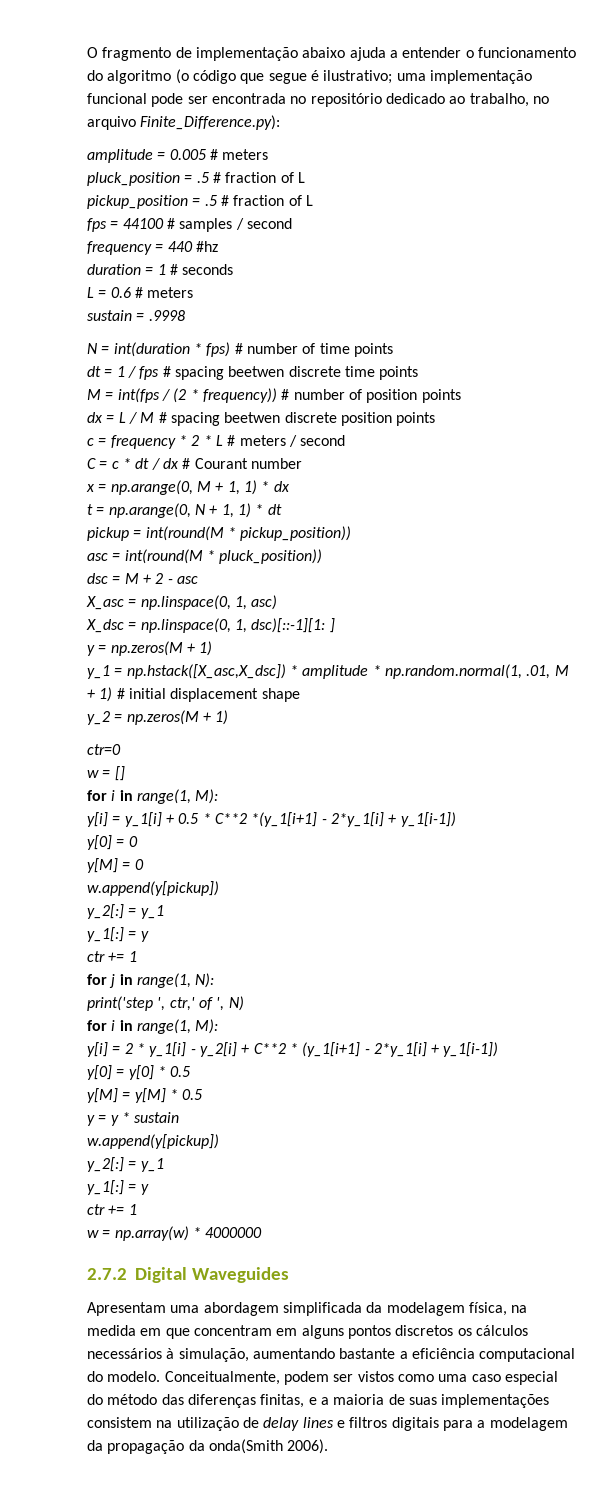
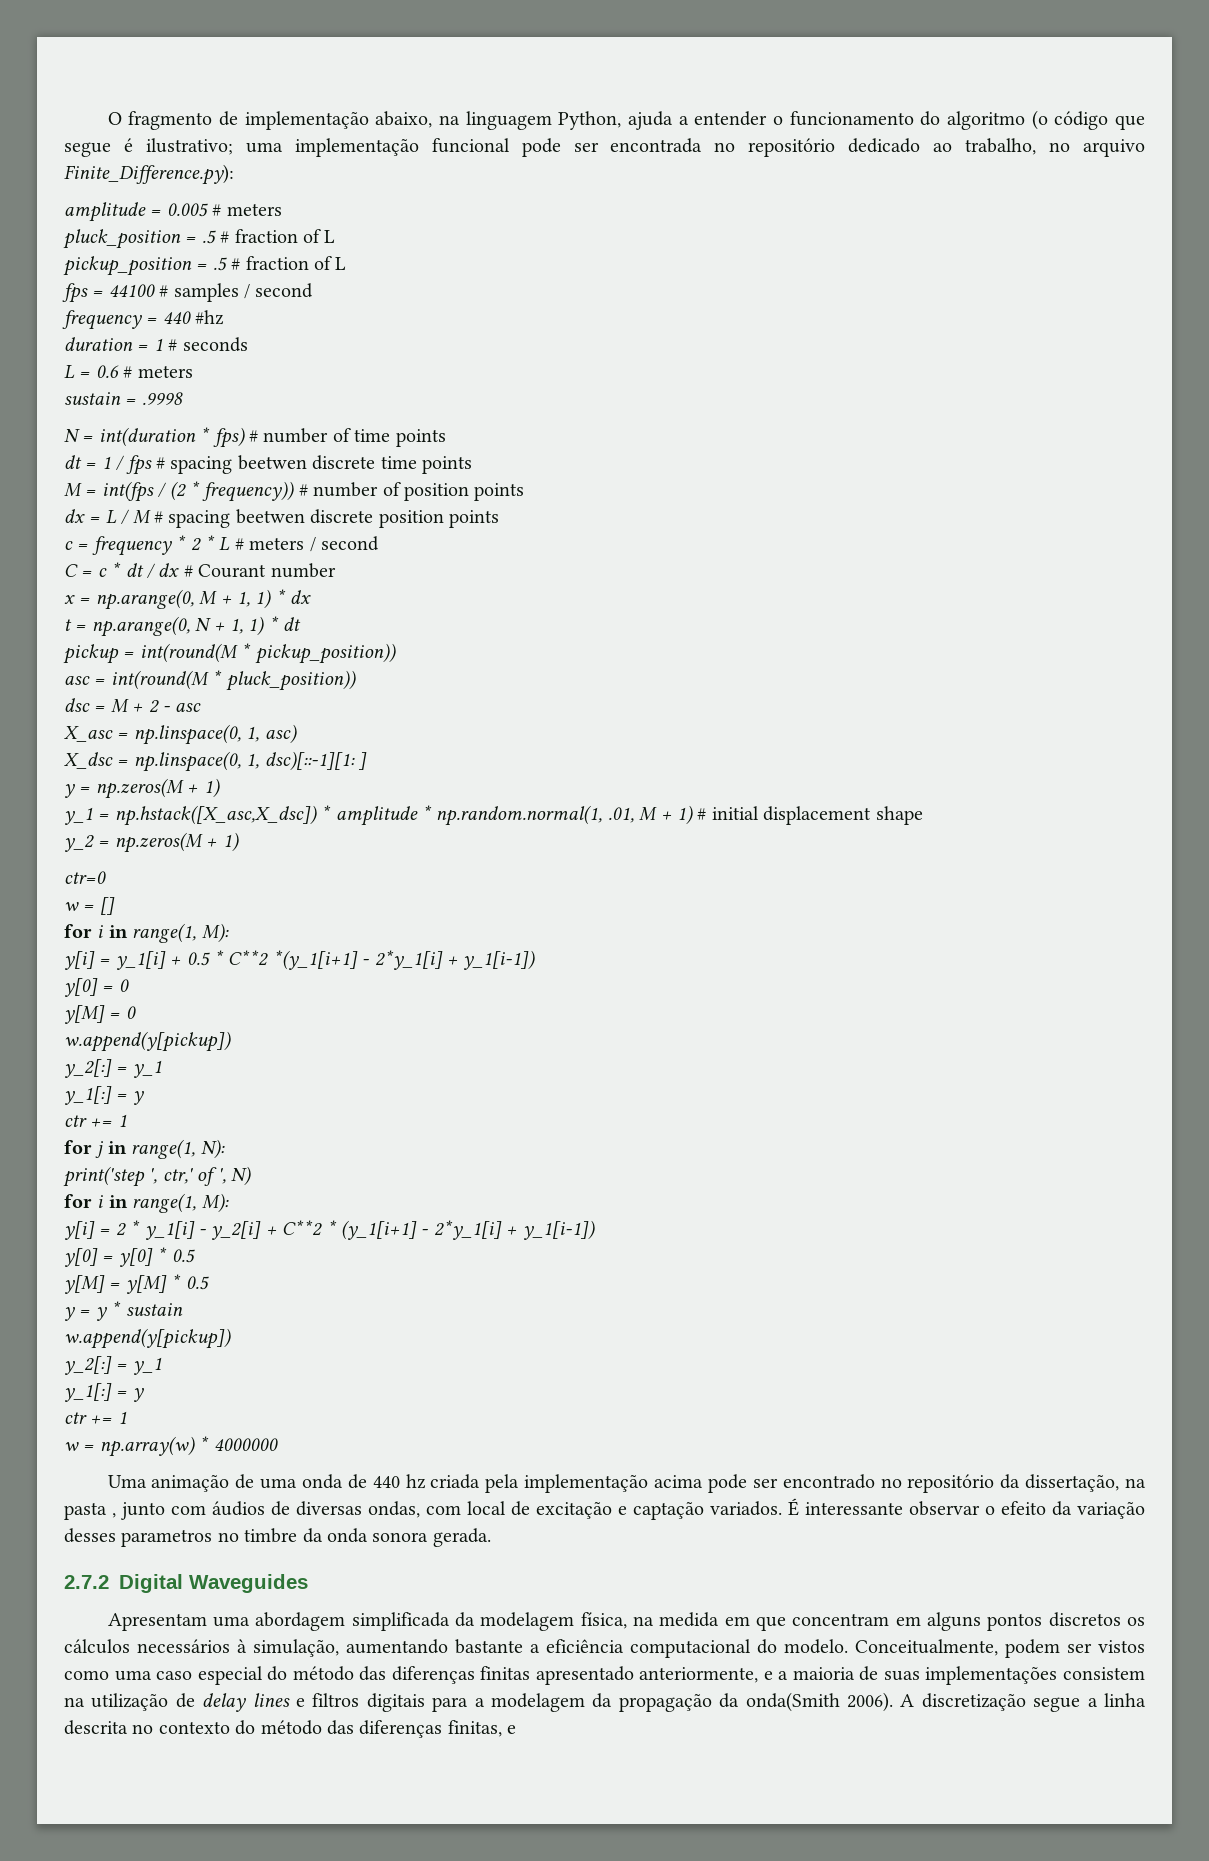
- O fragmento de implementação abaixo ajuda a entender o funcionamento do algoritmo (o código que segue é ilustrativo; uma implementação funcional pode ser encontrada no repositório dedicado ao trabalho, no arquivo Finite_Difference.py):
+ O fragmento de implementação abaixo, na linguagem Python, ajuda a entender o funcionamento do algoritmo (o código que segue é ilustrativo; uma implementação funcional pode ser encontrada no repositório dedicado ao trabalho, no arquivo Finite_Difference.py):
+ Uma animação de uma onda de 440 hz criada pela implementação acima pode ser encontrado no repositório da dissertação, na pasta , junto com áudios de diversas ondas, com local de excitação e captação variados. É interessante observar o efeito da variação desses parametros no timbre da onda sonora gerada.
- Conceitualmente, podem ser vistos como uma caso especial do método das diferenças finitas, e a maioria de suas implementações consistem na utilização de delay lines e filtros digitais para a modelagem da propagação da onda(Smith 2006).
+ Conceitualmente, podem ser vistos como uma caso especial do método das diferenças finitas apresentado anteriormente, e a maioria de suas implementações consistem na utilização de delay lines e filtros digitais para a modelagem da propagação da onda(Smith 2006).
+ A discretização segue a linha descrita no contexto do método das diferenças finitas, e

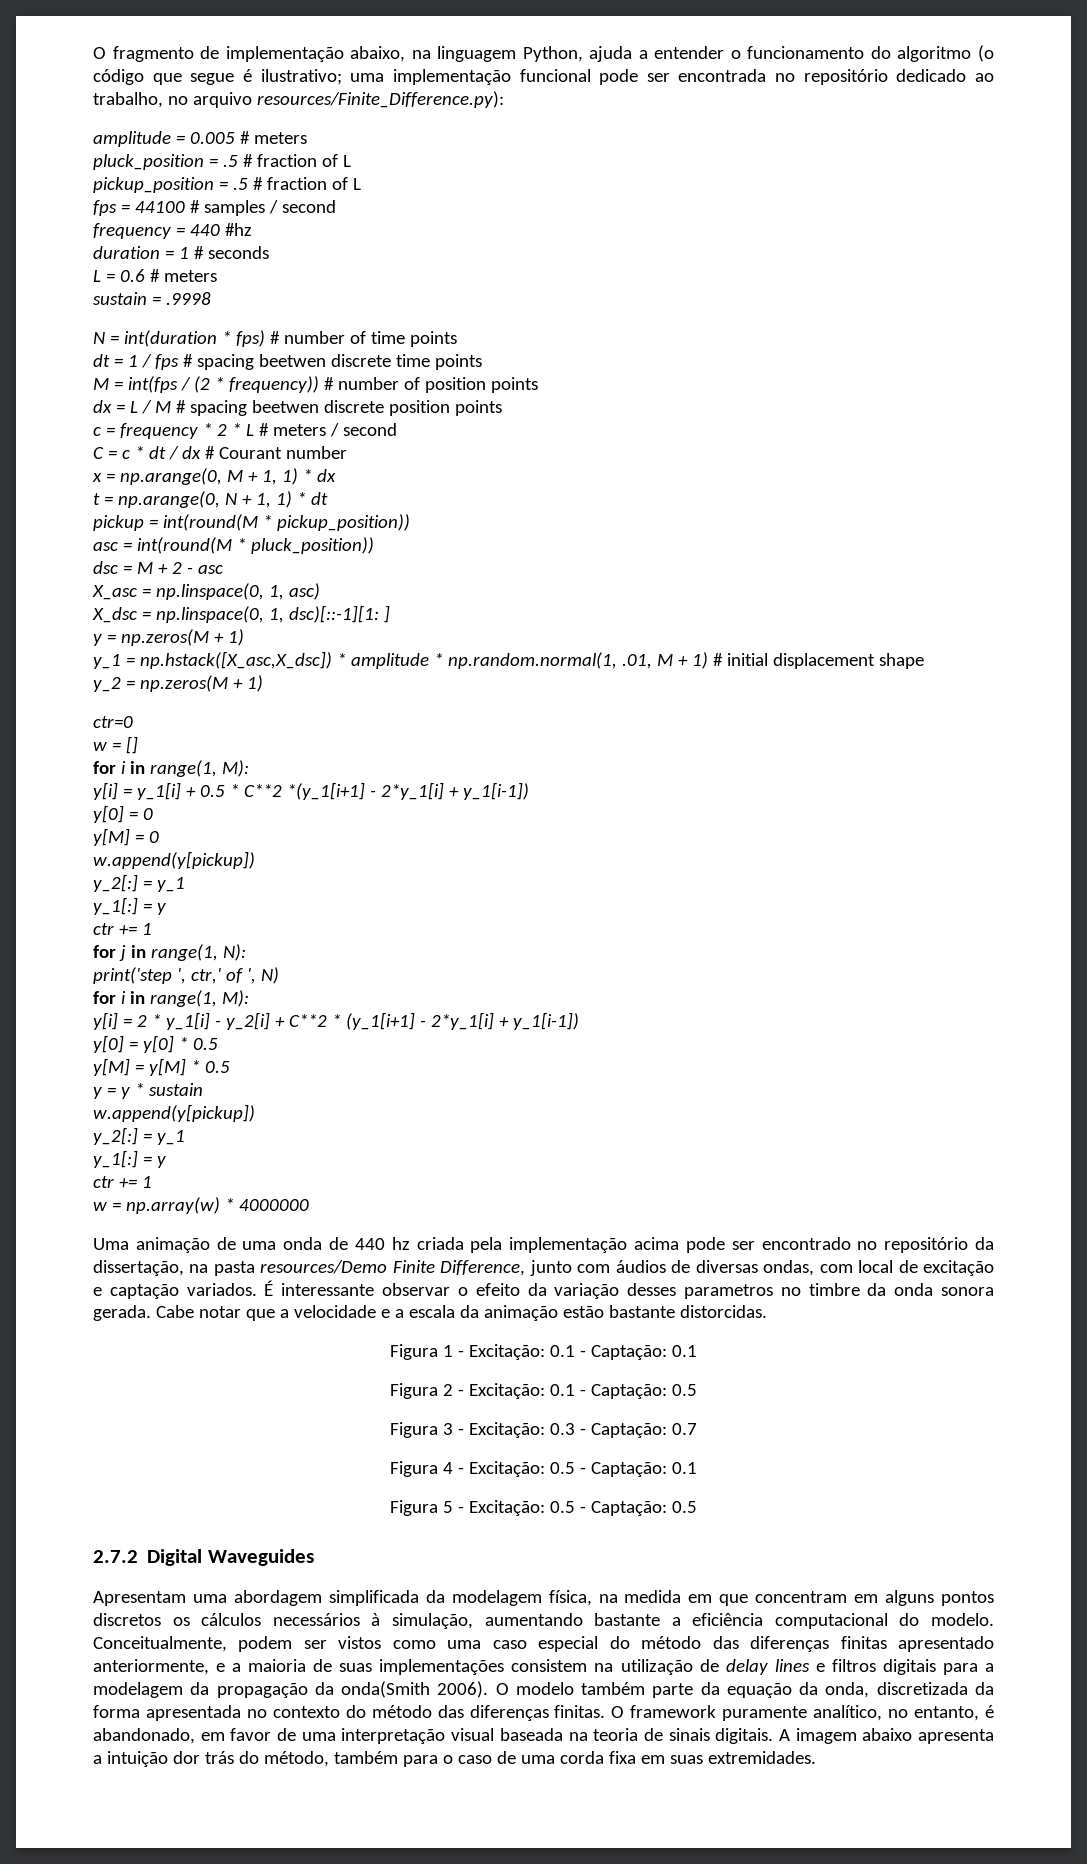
- O fragmento de implementação abaixo, na linguagem Python, ajuda a entender o funcionamento do algoritmo (o código que segue é ilustrativo; uma implementação funcional pode ser encontrada no repositório dedicado ao trabalho, no arquivo Finite_Difference.py):
+ O fragmento de implementação abaixo, na linguagem Python, ajuda a entender o funcionamento do algoritmo (o código que segue é ilustrativo; uma implementação funcional pode ser encontrada no repositório dedicado ao trabalho, no arquivo resources/Finite_Difference.py):
- Uma animação de uma onda de 440 hz criada pela implementação acima pode ser encontrado no repositório da dissertação, na pasta , junto com áudios de diversas ondas, com local de excitação e captação variados.
+ Uma animação de uma onda de 440 hz criada pela implementação acima pode ser encontrado no repositório da dissertação, na pasta resources/Demo Finite Difference, junto com áudios de diversas ondas, com local de excitação e captação variados.
+ Cabe notar que a velocidade e a escala da animação estão bastante distorcidas.
+ Figura 1 - Excitação: 0.1 - Captação: 0.1
+ Figura 2 - Excitação: 0.1 - Captação: 0.5
+ Figura 3 - Excitação: 0.3 - Captação: 0.7
+ Figura 4 - Excitação: 0.5 - Captação: 0.1
+ Figura 5 - Excitação: 0.5 - Captação: 0.5
- A discretização segue a linha descrita no contexto do método das diferenças finitas, e
+ O modelo também parte da equação da onda, discretizada da forma apresentada no contexto do método das diferenças finitas. O framework puramente analítico, no entanto, é abandonado, em favor de uma interpretação visual baseada na teoria de sinais digitais. A imagem abaixo apresenta a intuição dor trás do método, também para o caso de uma corda fixa em suas extremidades.

